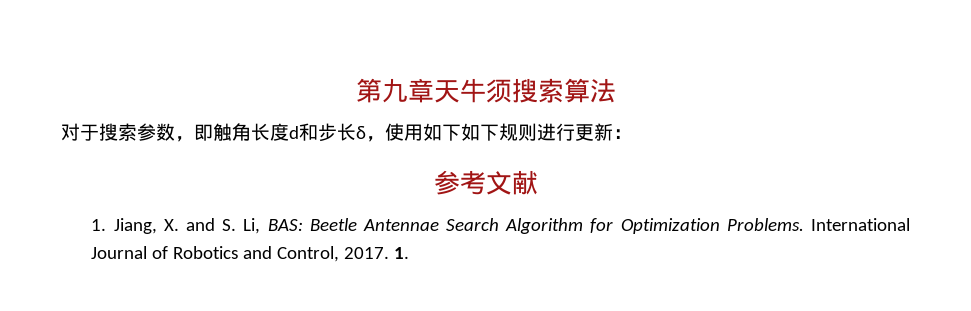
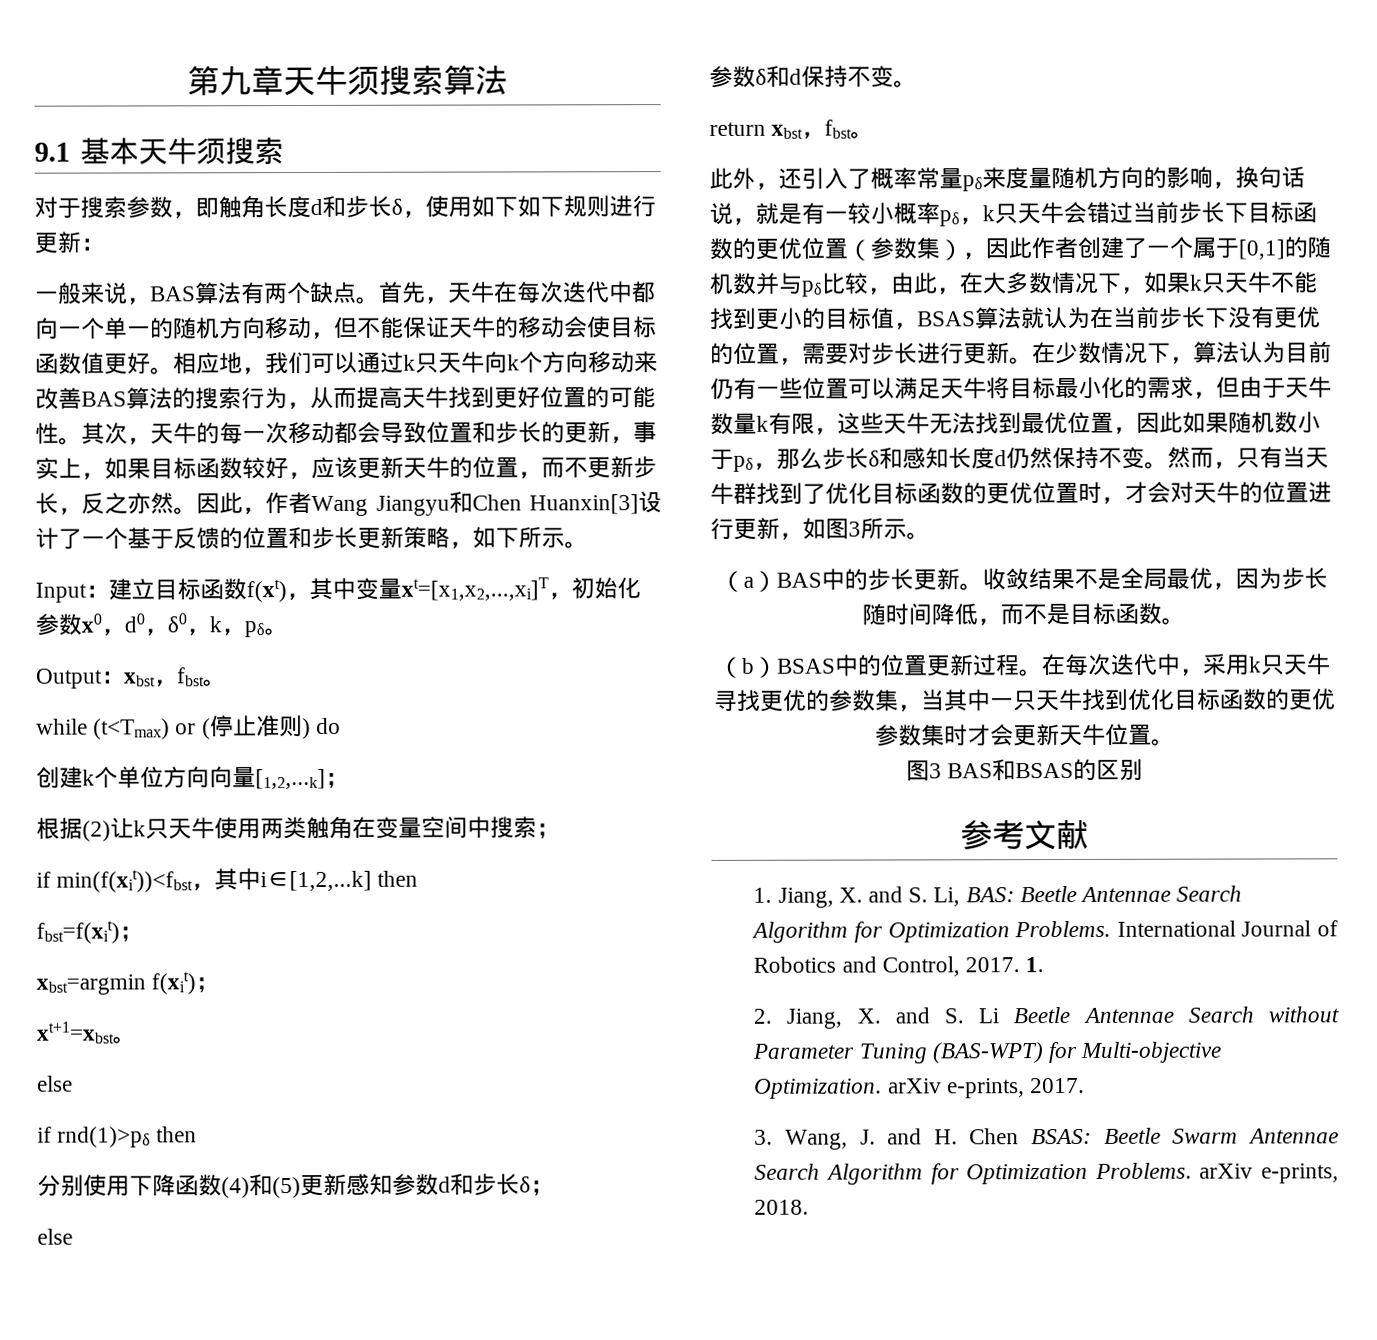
+ 9.1基本天牛须搜索
+ 一般来说，BAS算法有两个缺点。首先，天牛在每次迭代中都向一个单一的随机方向移动，但不能保证天牛的移动会使目标函数值更好。相应地，我们可以通过k只天牛向k个方向移动来改善BAS算法的搜索行为，从而提高天牛找到更好位置的可能性。其次，天牛的每一次移动都会导致位置和步长的更新，事实上，如果目标函数较好，应该更新天牛的位置，而不更新步长，反之亦然。因此，作者Wang Jiangyu和Chen Huanxin[3]设计了一个基于反馈的位置和步长更新策略，如下所示。
+ Input：建立目标函数f(xt)，其中变量xt=[x1,x2,...,xi]T，初始化参数x0，d0，δ0，k，pδ。
+ Output：xbst，fbst。
+ while (t<Tmax) or (停止准则) do
+ 创建k个单位方向向量[1,2,...k]；
+ 根据(2)让k只天牛使用两类触角在变量空间中搜索；
+ if min(f(xit))<fbst，其中i∈[1,2,...k] then
+ fbst=f(xit)；
+ xbst=argmin f(xit)；
+ xt+1=xbst。
+ else
+ if rnd(1)>pδ then
+ 分别使用下降函数(4)和(5)更新感知参数d和步长δ；
+ else
+ 参数δ和d保持不变。
+ return xbst，fbst。
+ 此外，还引入了概率常量pδ来度量随机方向的影响，换句话说，就是有一较小概率pδ，k只天牛会错过当前步长下目标函数的更优位置（参数集），因此作者创建了一个属于[0,1]的随机数并与pδ比较，由此，在大多数情况下，如果k只天牛不能找到更小的目标值，BSAS算法就认为在当前步长下没有更优的位置，需要对步长进行更新。在少数情况下，算法认为目前仍有一些位置可以满足天牛将目标最小化的需求，但由于天牛数量k有限，这些天牛无法找到最优位置，因此如果随机数小于pδ，那么步长δ和感知长度d仍然保持不变。然而，只有当天牛群找到了优化目标函数的更优位置时，才会对天牛的位置进行更新，如图3所示。
+ （a）BAS中的步长更新。收敛结果不是全局最优，因为步长随时间降低，而不是目标函数。
+ （b）BSAS中的位置更新过程。在每次迭代中，采用k只天牛寻找更优的参数集，当其中一只天牛找到优化目标函数的更优参数集时才会更新天牛位置。
+ 图3 BAS和BSAS的区别
+ 2. Jiang, X. and S. Li Beetle Antennae Search without Parameter Tuning (BAS-WPT) for Multi-objective Optimization. arXiv e-prints, 2017.
+ 3. Wang, J. and H. Chen BSAS: Beetle Swarm Antennae Search Algorithm for Optimization Problems. arXiv e-prints, 2018.

